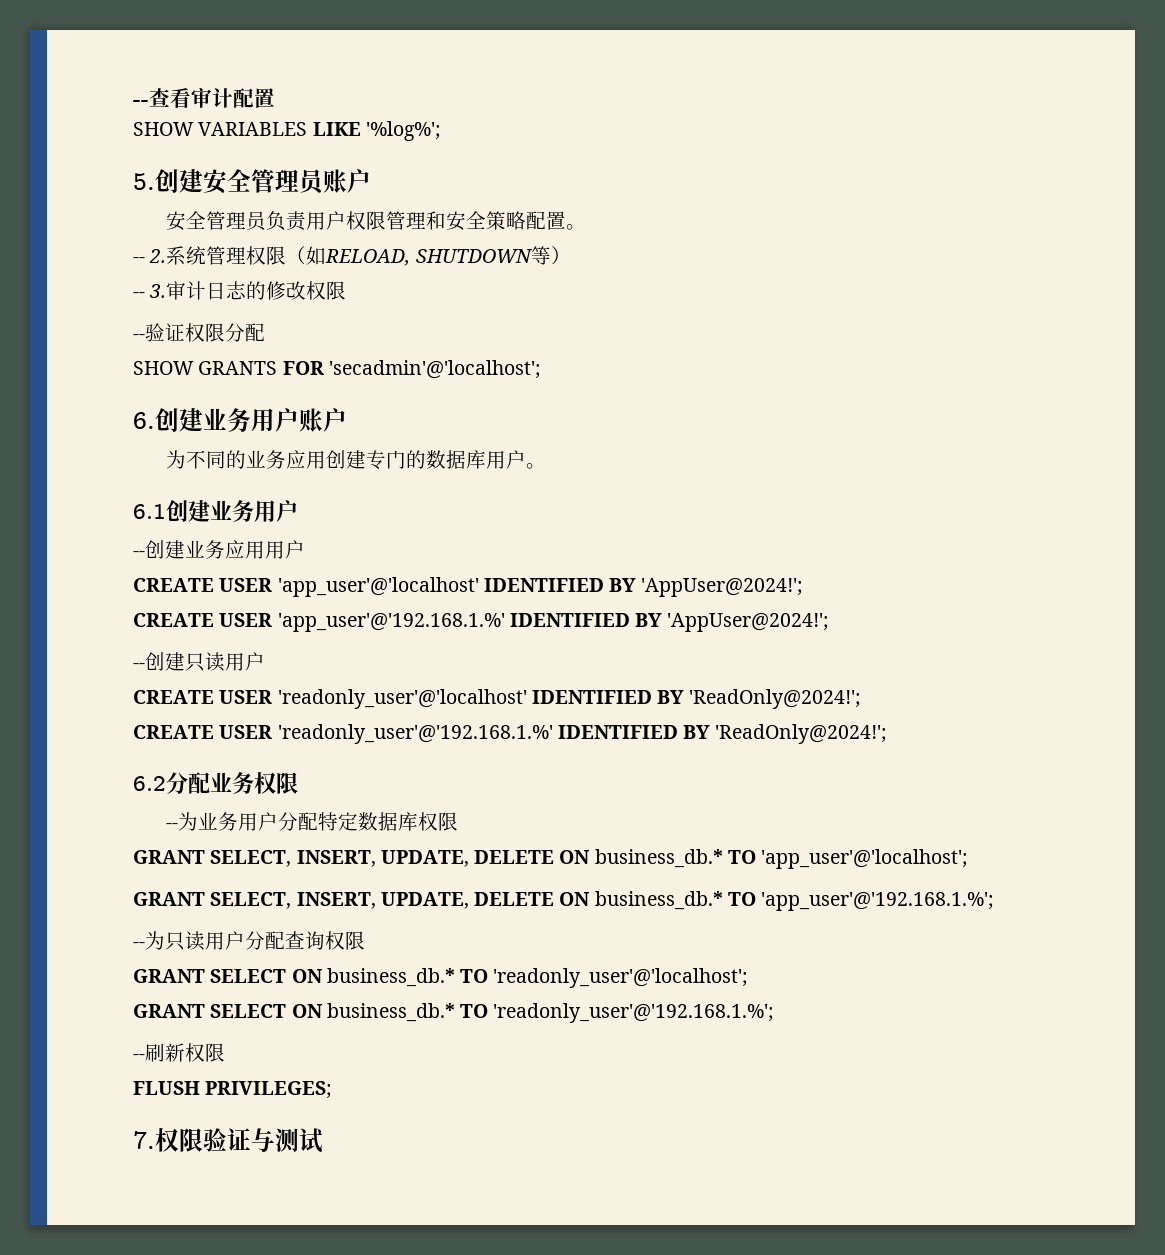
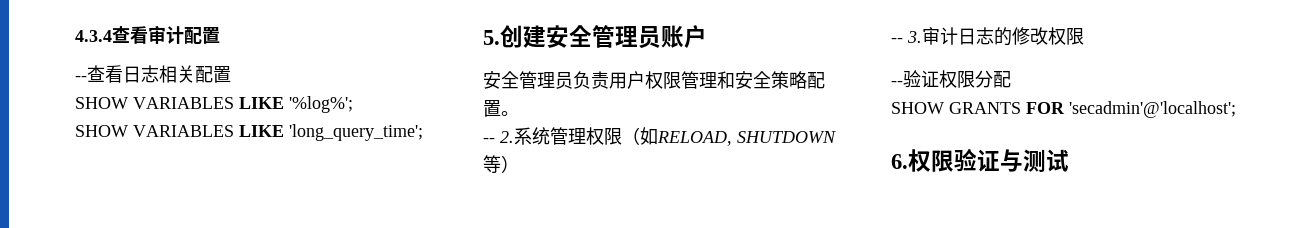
- --查看审计配置
+ 4.3.4查看审计配置
+ --查看日志相关配置
+ SHOW VARIABLES LIKE 'long_query_time';
- 6.创建业务用户账户
- 为不同的业务应用创建专门的数据库用户。
- 6.1创建业务用户
- --创建业务应用用户
- CREATE USER 'app_user'@'localhost' IDENTIFIED BY 'AppUser@2024!';
- CREATE USER 'app_user'@'192.168.1.%' IDENTIFIED BY 'AppUser@2024!';
- --创建只读用户
- CREATE USER 'readonly_user'@'localhost' IDENTIFIED BY 'ReadOnly@2024!';
- CREATE USER 'readonly_user'@'192.168.1.%' IDENTIFIED BY 'ReadOnly@2024!';
- 6.2分配业务权限
- --为业务用户分配特定数据库权限
- GRANT SELECT, INSERT, UPDATE, DELETE ON business_db.* TO 'app_user'@'localhost';
- GRANT SELECT, INSERT, UPDATE, DELETE ON business_db.* TO 'app_user'@'192.168.1.%';
- --为只读用户分配查询权限
- GRANT SELECT ON business_db.* TO 'readonly_user'@'localhost';
- GRANT SELECT ON business_db.* TO 'readonly_user'@'192.168.1.%';
- --刷新权限
- FLUSH PRIVILEGES;
- 7.权限验证与测试
+ 6.权限验证与测试

